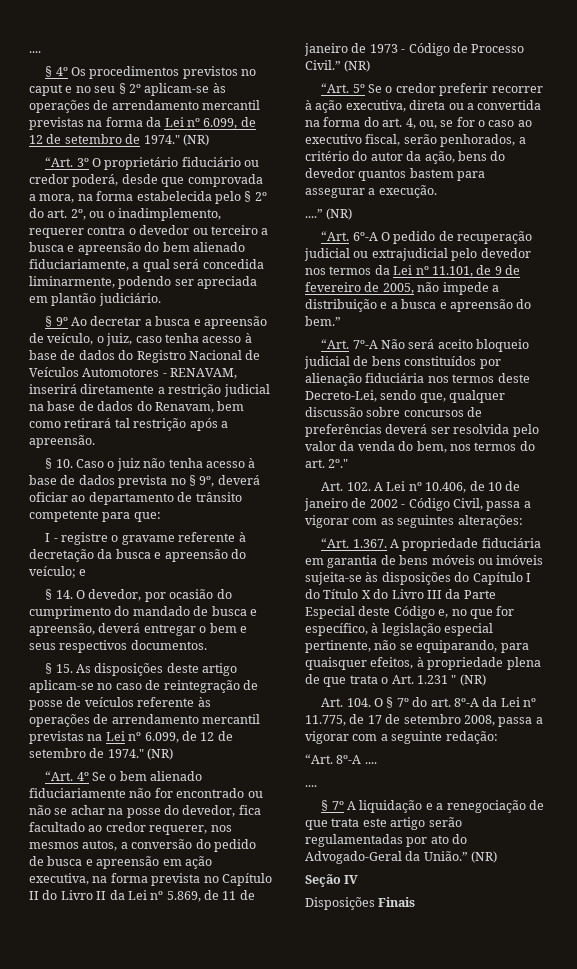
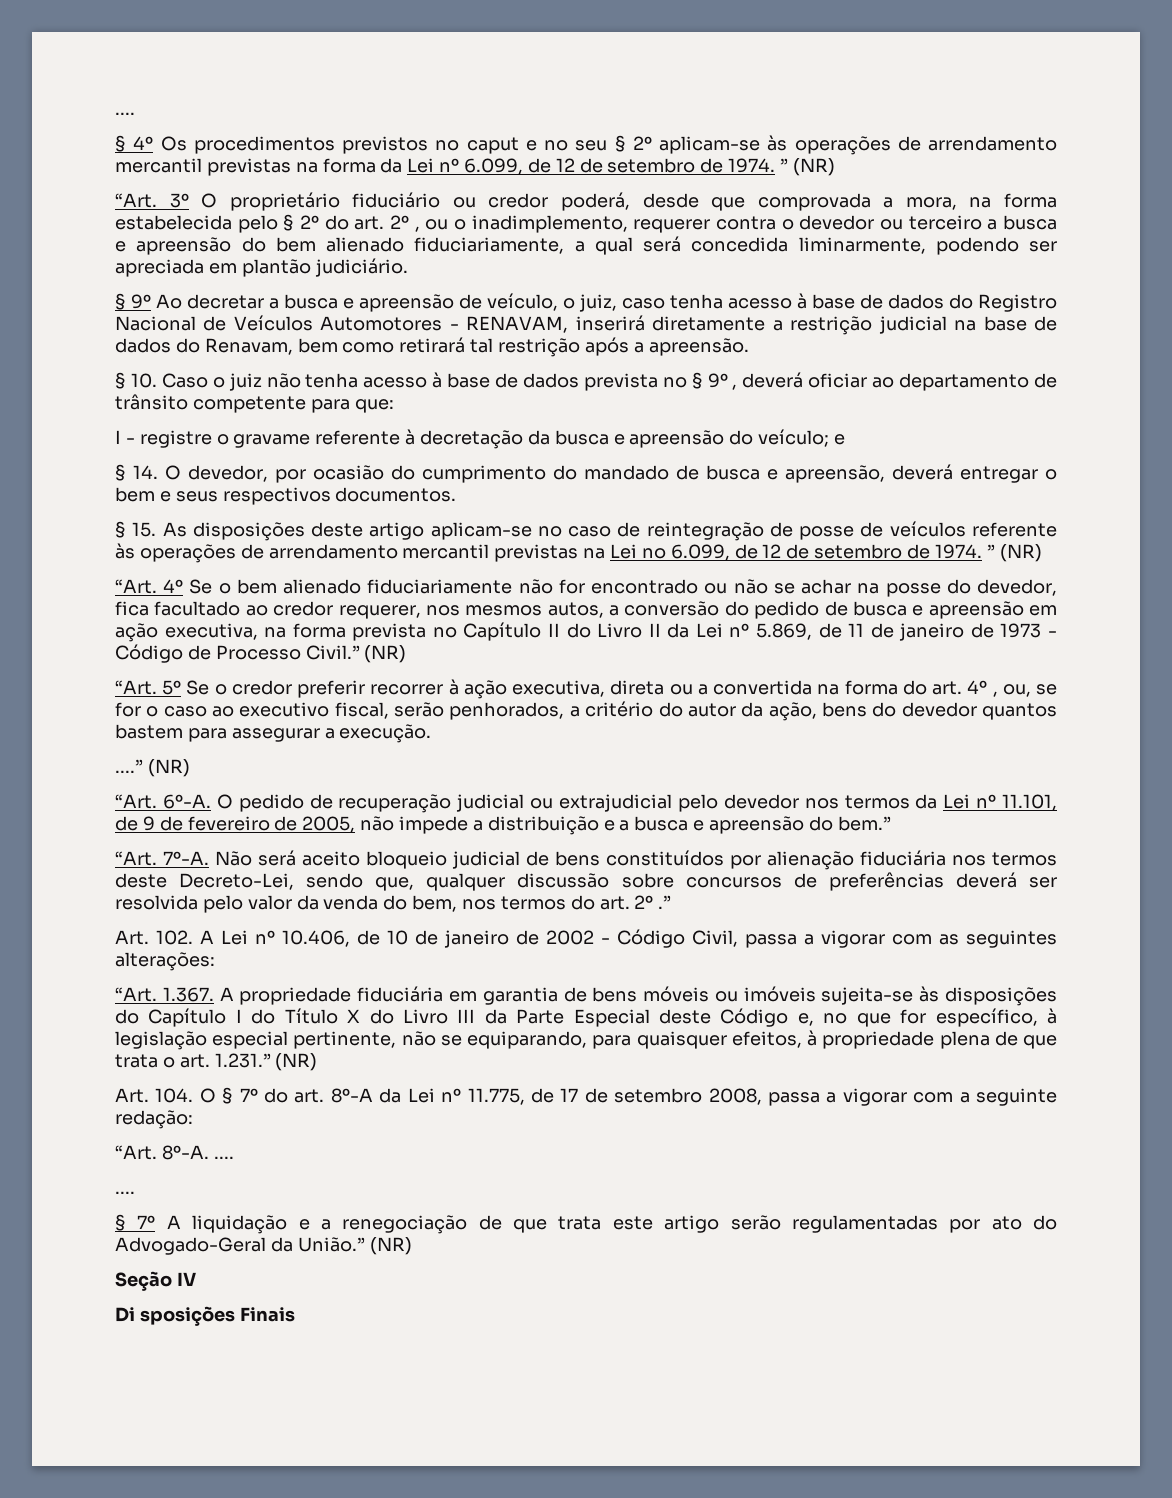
- § 4º Os procedimentos previstos no caput e no seu § 2º aplicam-se às operações de arrendamento mercantil previstas na forma da Lei nº 6.099, de 12 de setembro de 1974." (NR)
+ § 4º Os procedimentos previstos no caput e no seu § 2º aplicam-se às operações de arrendamento mercantil previstas na forma da Lei nº 6.099, de 12 de setembro de 1974. ” (NR)
- “Art. 3º O proprietário fiduciário ou credor poderá, desde que comprovada a mora, na forma estabelecida pelo § 2º do art. 2º, ou o inadimplemento, requerer contra o devedor ou terceiro a busca e apreensão do bem alienado fiduciariamente, a qual será concedida liminarmente, podendo ser apreciada em plantão judiciário.
+ “Art. 3º O proprietário fiduciário ou credor poderá, desde que comprovada a mora, na forma estabelecida pelo § 2º do art. 2º , ou o inadimplemento, requerer contra o devedor ou terceiro a busca e apreensão do bem alienado fiduciariamente, a qual será concedida liminarmente, podendo ser apreciada em plantão judiciário.
- § 10. Caso o juiz não tenha acesso à base de dados prevista no § 9º, deverá oficiar ao departamento de trânsito competente para que:
+ § 10. Caso o juiz não tenha acesso à base de dados prevista no § 9º , deverá oficiar ao departamento de trânsito competente para que:
- § 15. As disposições deste artigo aplicam-se no caso de reintegração de posse de veículos referente às operações de arrendamento mercantil previstas na Lei nº 6.099, de 12 de setembro de 1974." (NR)
+ § 15. As disposições deste artigo aplicam-se no caso de reintegração de posse de veículos referente às operações de arrendamento mercantil previstas na Lei no 6.099, de 12 de setembro de 1974. ” (NR)
- “Art. 5º Se o credor preferir recorrer à ação executiva, direta ou a convertida na forma do art. 4, ou, se for o caso ao executivo fiscal, serão penhorados, a critério do autor da ação, bens do devedor quantos bastem para assegurar a execução.
+ “Art. 5º Se o credor preferir recorrer à ação executiva, direta ou a convertida na forma do art. 4º , ou, se for o caso ao executivo fiscal, serão penhorados, a critério do autor da ação, bens do devedor quantos bastem para assegurar a execução.
- “Art. 6º-A O pedido de recuperação judicial ou extrajudicial pelo devedor nos termos da Lei nº 11.101, de 9 de fevereiro de 2005, não impede a distribuição e a busca e apreensão do bem.”
+ “Art. 6º-A. O pedido de recuperação judicial ou extrajudicial pelo devedor nos termos da Lei nº 11.101, de 9 de fevereiro de 2005, não impede a distribuição e a busca e apreensão do bem.”
- “Art. 7º-A Não será aceito bloqueio judicial de bens constituídos por alienação fiduciária nos termos deste Decreto-Lei, sendo que, qualquer discussão sobre concursos de preferências deverá ser resolvida pelo valor da venda do bem, nos termos do art. 2º."
+ “Art. 7º-A. Não será aceito bloqueio judicial de bens constituídos por alienação fiduciária nos termos deste Decreto-Lei, sendo que, qualquer discussão sobre concursos de preferências deverá ser resolvida pelo valor da venda do bem, nos termos do art. 2º .”
- “Art. 1.367. A propriedade fiduciária em garantia de bens móveis ou imóveis sujeita-se às disposições do Capítulo I do Título X do Livro III da Parte Especial deste Código e, no que for específico, à legislação especial pertinente, não se equiparando, para quaisquer efeitos, à propriedade plena de que trata o Art. 1.231 " (NR)
+ “Art. 1.367. A propriedade fiduciária em garantia de bens móveis ou imóveis sujeita-se às disposições do Capítulo I do Título X do Livro III da Parte Especial deste Código e, no que for específico, à legislação especial pertinente, não se equiparando, para quaisquer efeitos, à propriedade plena de que trata o art. 1.231.” (NR)
- “Art. 8º-A ....
+ “Art. 8º-A. ....
- Disposições Finais
+ Di sposições Finais

